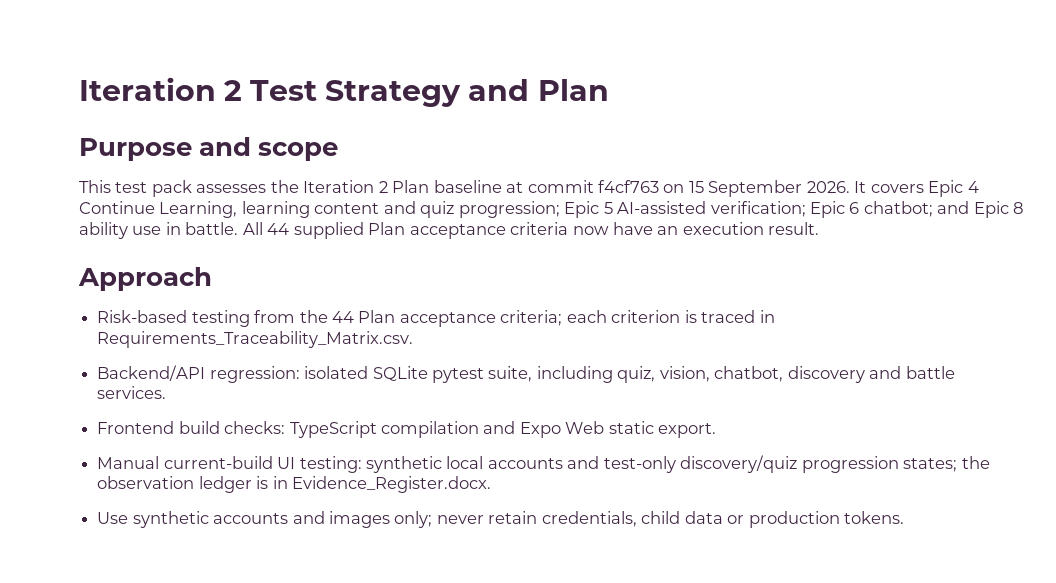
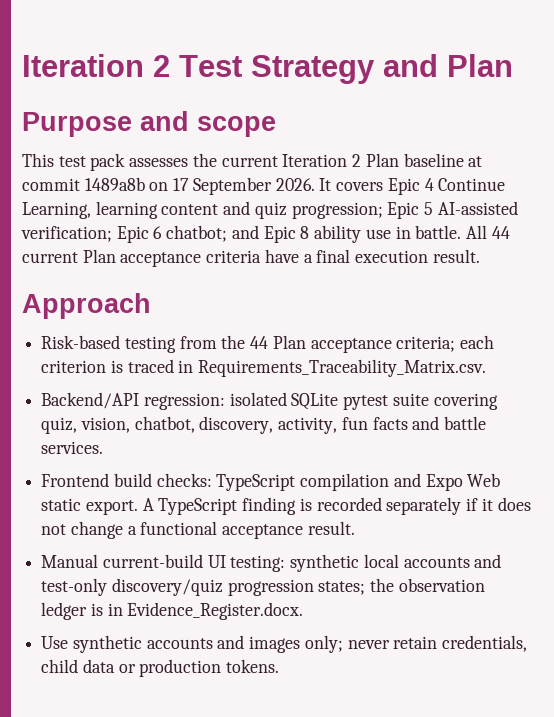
- This test pack assesses the Iteration 2 Plan baseline at commit f4cf763 on 15 September 2026.
+ This test pack assesses the current Iteration 2 Plan baseline at commit 1489a8b on 17 September 2026.
- All 44 supplied Plan acceptance criteria now have an execution result.
+ All 44 current Plan acceptance criteria have a final execution result.
- Backend/API regression: isolated SQLite pytest suite, including quiz, vision, chatbot, discovery and battle services.
+ Backend/API regression: isolated SQLite pytest suite covering quiz, vision, chatbot, discovery, activity, fun facts and battle services.
+ A TypeScript finding is recorded separately if it does not change a functional acceptance result.

